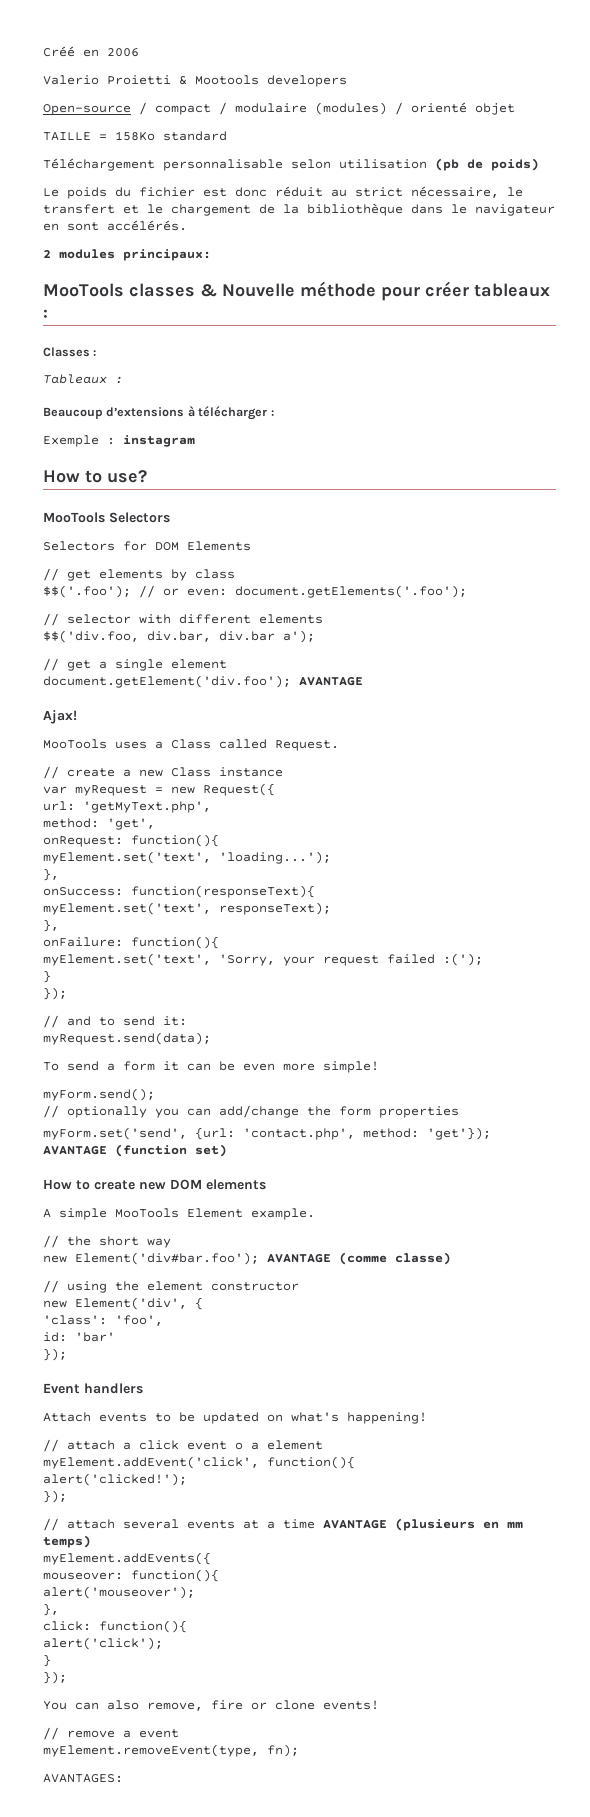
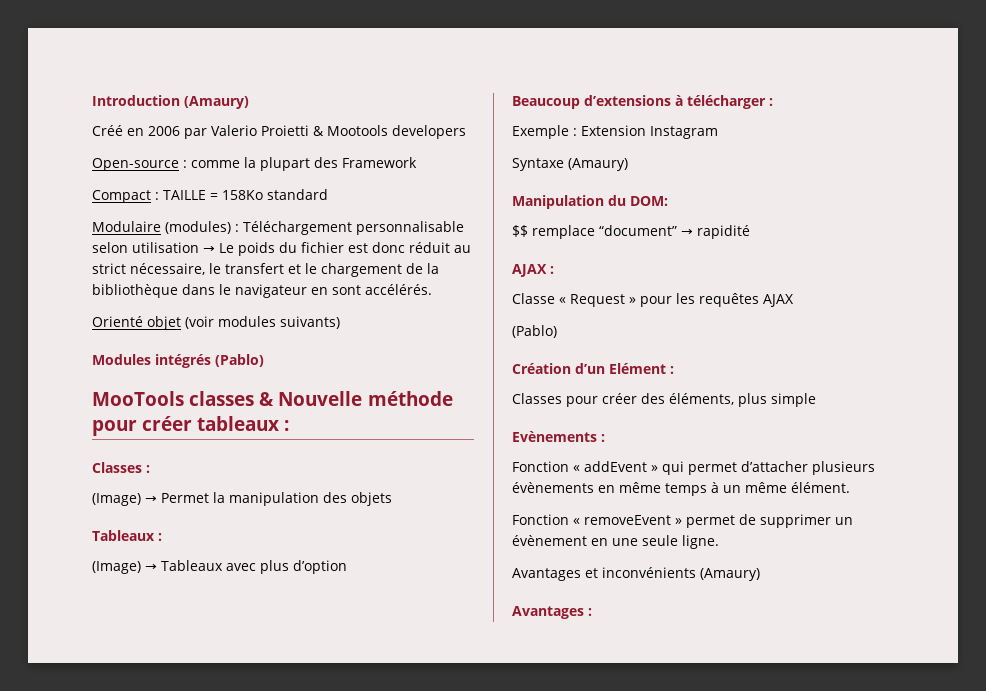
+ Introduction (Amaury)
- Créé en 2006
- Valerio Proietti & Mootools developers
+ Créé en 2006 par Valerio Proietti & Mootools developers
- Open-source / compact / modulaire (modules) / orienté objet
- TAILLE = 158Ko standard
+ Open-source : comme la plupart des Framework
+ Compact : TAILLE = 158Ko standard
- Téléchargement personnalisable selon utilisation (pb de poids)
- Le poids du fichier est donc réduit au strict nécessaire, le transfert et le chargement de la bibliothèque dans le navigateur en sont accélérés.
+ Modulaire (modules) : Téléchargement personnalisable selon utilisation → Le poids du fichier est donc réduit au strict nécessaire, le transfert et le chargement de la bibliothèque dans le navigateur en sont accélérés.
- 2 modules principaux:
+ Orienté objet (voir modules suivants)
+ Modules intégrés (Pablo)
+ (Image) → Permet la manipulation des objets
  Tableaux :
+ (Image) → Tableaux avec plus d’option
- Exemple : instagram
- How to use?
- MooTools Selectors
- Selectors for DOM Elements
- // get elements by class
- $$('.foo'); // or even: document.getElements('.foo');
- // selector with different elements
- $$('div.foo, div.bar, div.bar a');
- // get a single element
- document.getElement('div.foo'); AVANTAGE
- Ajax!
- MooTools uses a Class called Request.
- // create a new Class instance
- var myRequest = new Request({
- url: 'getMyText.php',
- method: 'get',
- onRequest: function(){
- myElement.set('text', 'loading...');
- },
- onSuccess: function(responseText){
- myElement.set('text', responseText);
- },
- onFailure: function(){
- myElement.set('text', 'Sorry, your request failed :(');
- }
- });
- // and to send it:
- myRequest.send(data);
- To send a form it can be even more simple!
- myForm.send();
- // optionally you can add/change the form properties
- myForm.set('send', {url: 'contact.php', method: 'get'}); AVANTAGE (function set)
- How to create new DOM elements
- A simple MooTools Element example.
- // the short way
- new Element('div#bar.foo'); AVANTAGE (comme classe)
- // using the element constructor
- new Element('div', {
- 'class': 'foo',
- id: 'bar'
- });
- Event handlers
- Attach events to be updated on what's happening!
- // attach a click event o a element
- myElement.addEvent('click', function(){
- alert('clicked!');
- });
- // attach several events at a time AVANTAGE (plusieurs en mm temps)
- myElement.addEvents({
- mouseover: function(){
- alert('mouseover');
- },
- click: function(){
- alert('click');
- }
- });
- You can also remove, fire or clone events!
- // remove a event
- myElement.removeEvent(type, fn);
- AVANTAGES:
+ Exemple : Extension Instagram
+ Syntaxe (Amaury)
+ Manipulation du DOM:
+ $$ remplace “document” → rapidité
+ AJAX :
+ Classe « Request » pour les requêtes AJAX
+ (Pablo)
+ Création d’un Elément :
+ Classes pour créer des éléments, plus simple
+ Evènements :
+ Fonction « addEvent » qui permet d’attacher plusieurs évènements en même temps à un même élément.
+ Fonction « removeEvent » permet de supprimer un évènement en une seule ligne.
+ Avantages et inconvénients (Amaury)
+ Avantages :

